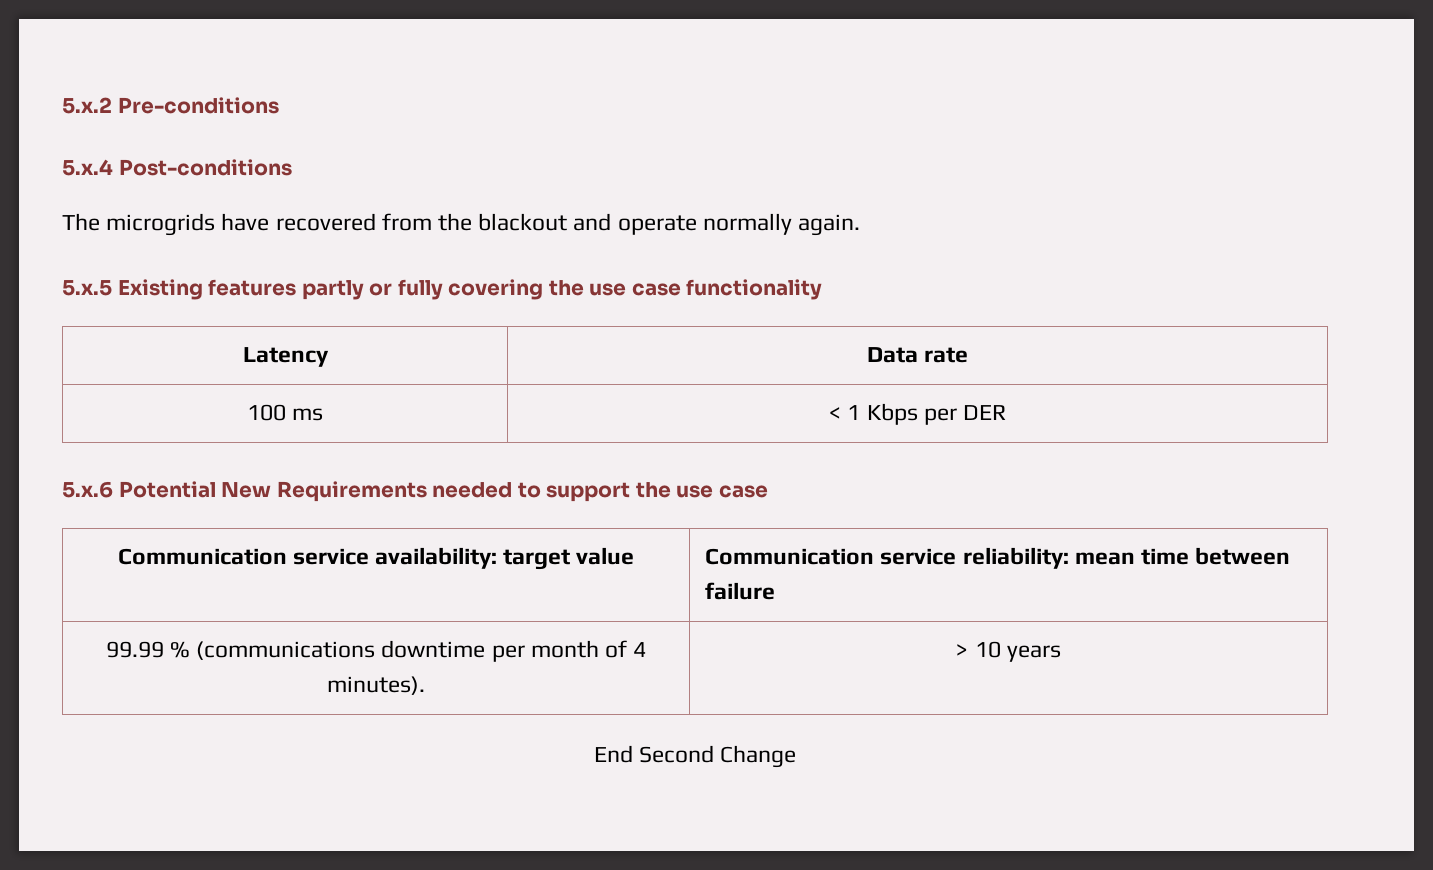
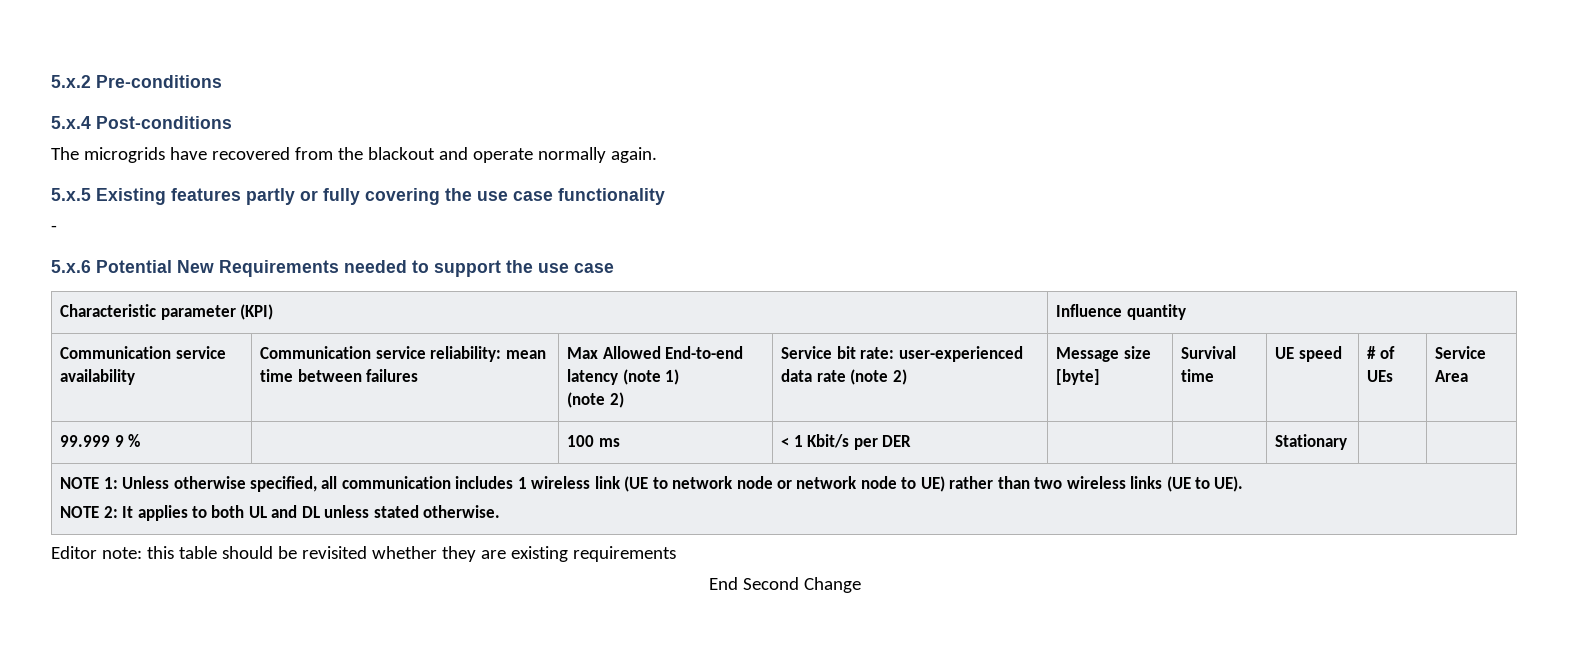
- Latency | Data rate
- 100 ms | < 1 Kbps per DER
+ -
- Communication service availability: target value | Communication service reliability: mean time between failure
- 99.99 % (communications downtime per month of 4 minutes). | > 10 years
+ Characteristic parameter (KPI) | Influence quantity
+ Communication service availability | Communication service reliability: mean time between failures | Max Allowed End-to-end latency (note 1)
+ (note 2) | Service bit rate: user-experienced data rate (note 2) | Message size [byte] | Survival time | UE speed | # of UEs | Service Area
+ 99.999 9 % | | 100 ms | < 1 Kbit/s per DER | | | Stationary | |
+ NOTE 1: Unless otherwise specified, all communication includes 1 wireless link (UE to network node or network node to UE) rather than two wireless links (UE to UE).
+ NOTE 2: It applies to both UL and DL unless stated otherwise.
+ Editor note: this table should be revisited whether they are existing requirements

